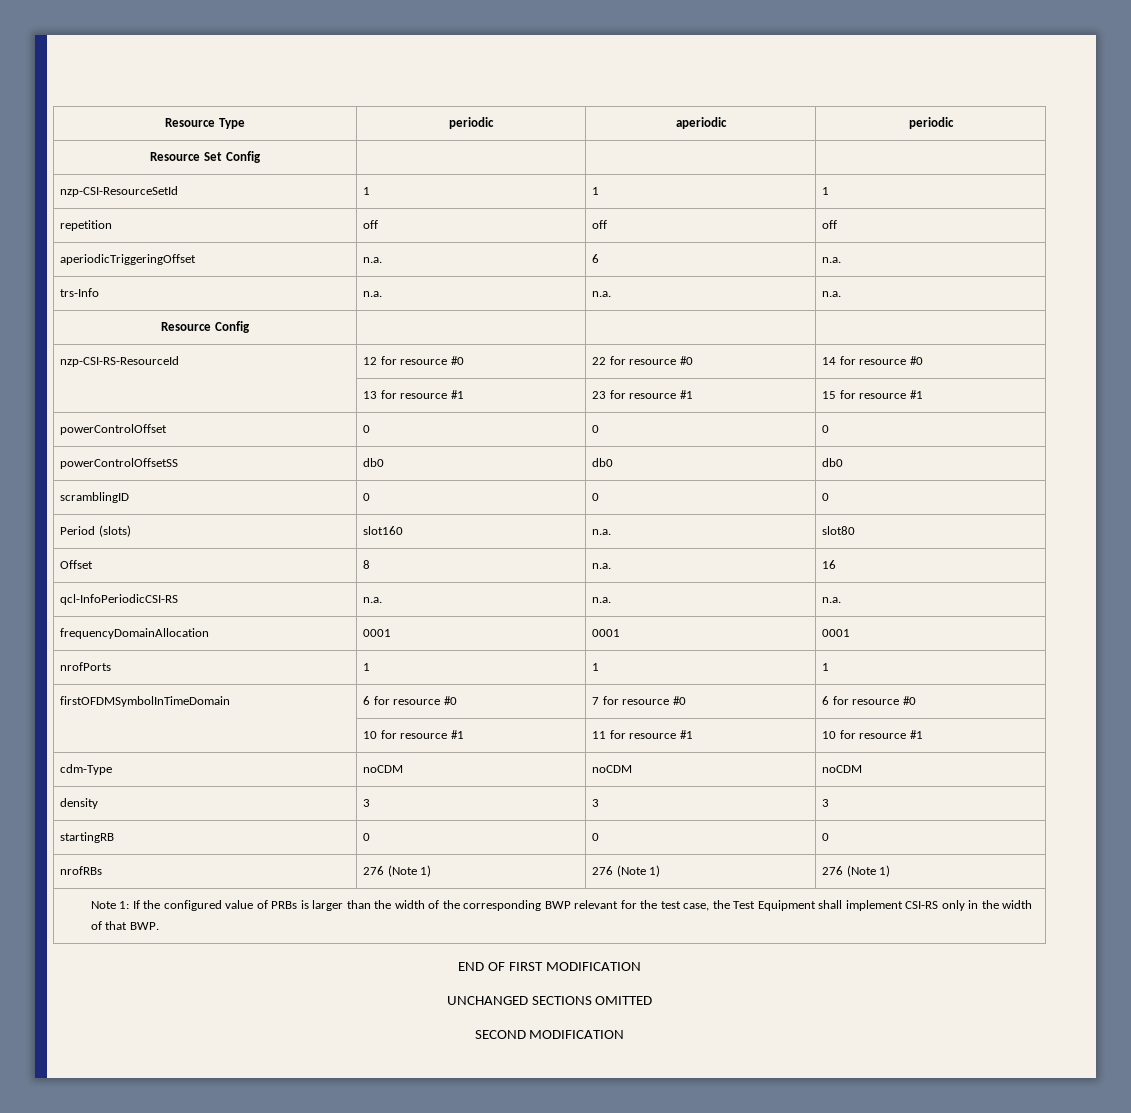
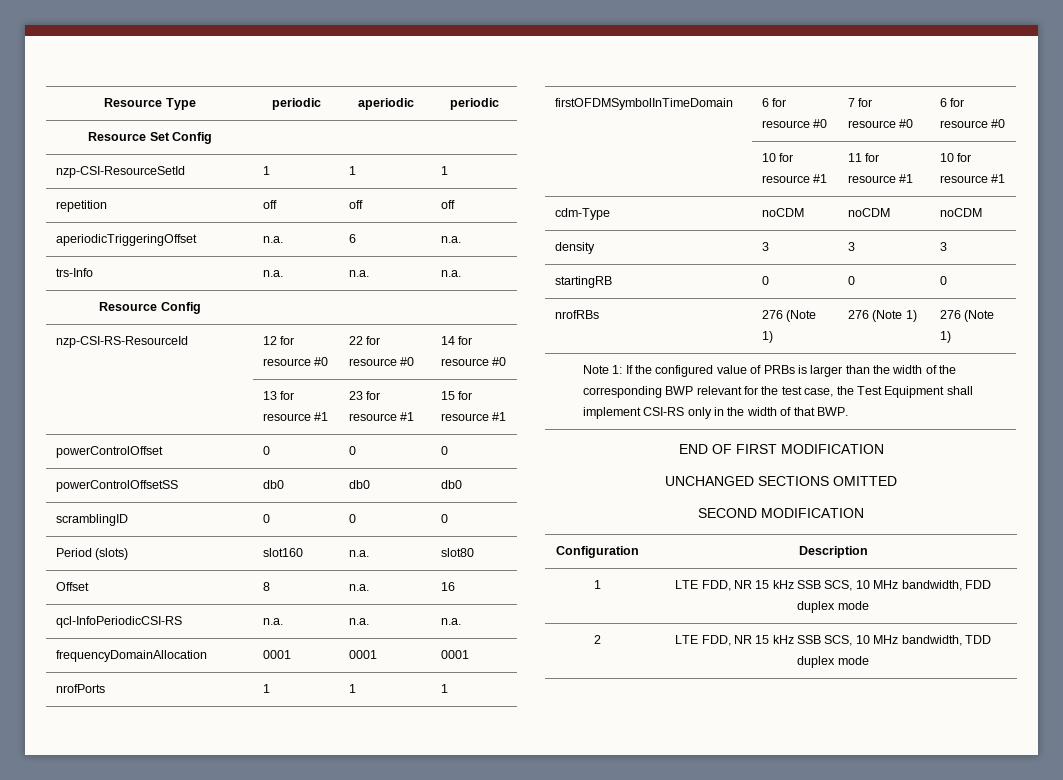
+ Configuration | Description
+ 1 | LTE FDD, NR 15 kHz SSB SCS, 10 MHz bandwidth, FDD duplex mode
+ 2 | LTE FDD, NR 15 kHz SSB SCS, 10 MHz bandwidth, TDD duplex mode

